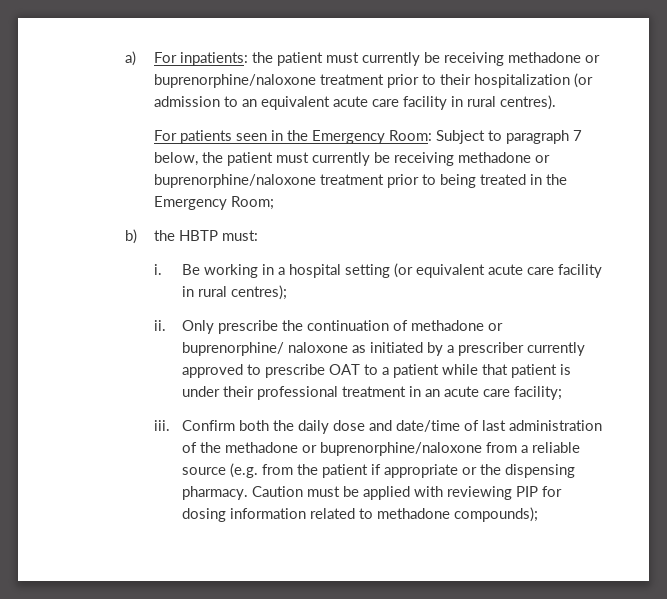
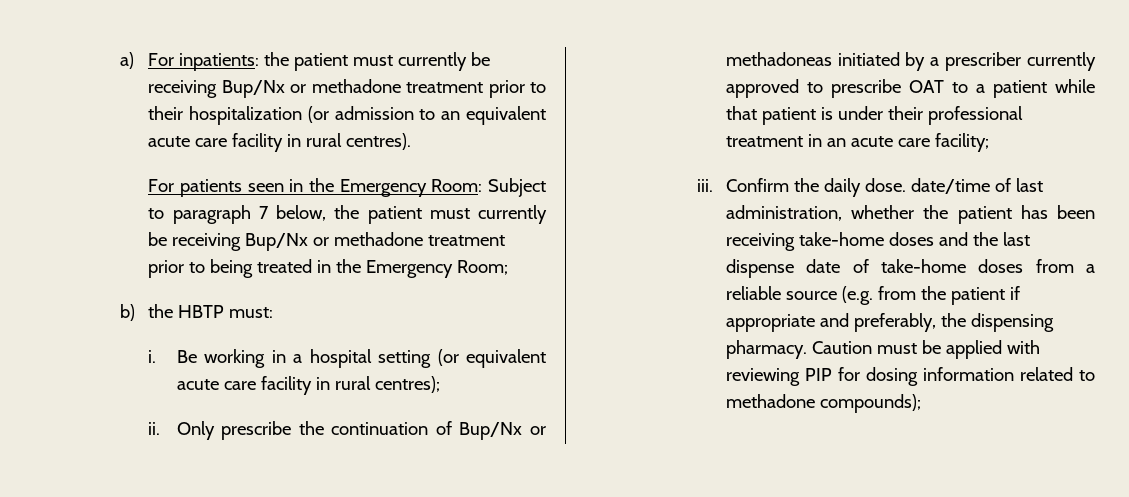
- a) For inpatients: the patient must currently be receiving methadone or buprenorphine/naloxone treatment prior to their hospitalization (or admission to an equivalent acute care facility in rural centres).
+ a) For inpatients: the patient must currently be receiving Bup/Nx or methadone treatment prior to their hospitalization (or admission to an equivalent acute care facility in rural centres).
- For patients seen in the Emergency Room: Subject to paragraph 7 below, the patient must currently be receiving methadone or buprenorphine/naloxone treatment prior to being treated in the Emergency Room;
+ For patients seen in the Emergency Room: Subject to paragraph 7 below, the patient must currently be receiving Bup/Nx or methadone treatment prior to being treated in the Emergency Room;
- Only prescribe the continuation of methadone or buprenorphine/ naloxone as initiated by a prescriber currently approved to prescribe OAT to a patient while that patient is under their professional treatment in an acute care facility;
+ Only prescribe the continuation of Bup/Nx or methadoneas initiated by a prescriber currently approved to prescribe OAT to a patient while that patient is under their professional treatment in an acute care facility;
- Confirm both the daily dose and date/time of last administration of the methadone or buprenorphine/naloxone from a reliable source (e.g. from the patient if appropriate or the dispensing pharmacy.
+ Confirm the daily dose. date/time of last administration, whether the patient has been receiving take-home doses and the last dispense date of take-home doses from a reliable source (e.g. from the patient if appropriate and preferably, the dispensing pharmacy.

